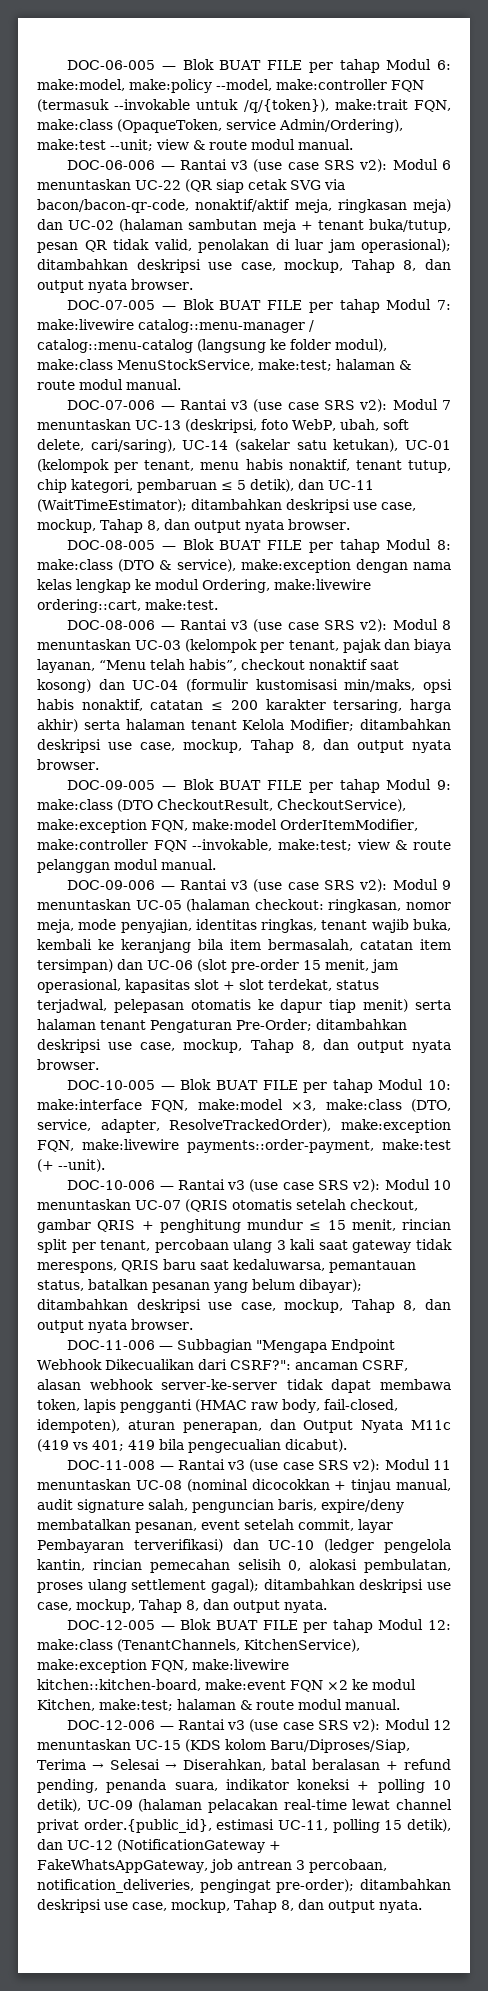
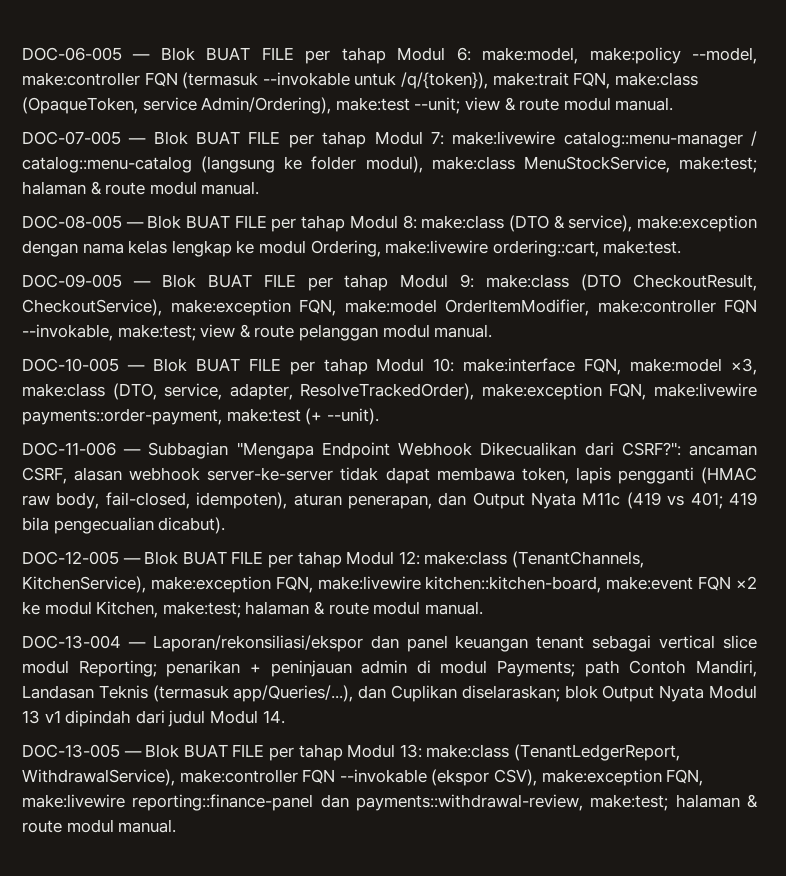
- DOC-06-006 — Rantai v3 (use case SRS v2): Modul 6 menuntaskan UC-22 (QR siap cetak SVG via bacon/bacon-qr-code, nonaktif/aktif meja, ringkasan meja) dan UC-02 (halaman sambutan meja + tenant buka/tutup, pesan QR tidak valid, penolakan di luar jam operasional); ditambahkan deskripsi use case, mockup, Tahap 8, dan output nyata browser.
- DOC-07-006 — Rantai v3 (use case SRS v2): Modul 7 menuntaskan UC-13 (deskripsi, foto WebP, ubah, soft delete, cari/saring), UC-14 (sakelar satu ketukan), UC-01 (kelompok per tenant, menu habis nonaktif, tenant tutup, chip kategori, pembaruan ≤ 5 detik), dan UC-11 (WaitTimeEstimator); ditambahkan deskripsi use case, mockup, Tahap 8, dan output nyata browser.
- DOC-08-006 — Rantai v3 (use case SRS v2): Modul 8 menuntaskan UC-03 (kelompok per tenant, pajak dan biaya layanan, “Menu telah habis”, checkout nonaktif saat kosong) dan UC-04 (formulir kustomisasi min/maks, opsi habis nonaktif, catatan ≤ 200 karakter tersaring, harga akhir) serta halaman tenant Kelola Modifier; ditambahkan deskripsi use case, mockup, Tahap 8, dan output nyata browser.
- DOC-09-006 — Rantai v3 (use case SRS v2): Modul 9 menuntaskan UC-05 (halaman checkout: ringkasan, nomor meja, mode penyajian, identitas ringkas, tenant wajib buka, kembali ke keranjang bila item bermasalah, catatan item tersimpan) dan UC-06 (slot pre-order 15 menit, jam operasional, kapasitas slot + slot terdekat, status terjadwal, pelepasan otomatis ke dapur tiap menit) serta halaman tenant Pengaturan Pre-Order; ditambahkan deskripsi use case, mockup, Tahap 8, dan output nyata browser.
- DOC-10-006 — Rantai v3 (use case SRS v2): Modul 10 menuntaskan UC-07 (QRIS otomatis setelah checkout, gambar QRIS + penghitung mundur ≤ 15 menit, rincian split per tenant, percobaan ulang 3 kali saat gateway tidak merespons, QRIS baru saat kedaluwarsa, pemantauan status, batalkan pesanan yang belum dibayar); ditambahkan deskripsi use case, mockup, Tahap 8, dan output nyata browser.
- DOC-11-008 — Rantai v3 (use case SRS v2): Modul 11 menuntaskan UC-08 (nominal dicocokkan + tinjau manual, audit signature salah, penguncian baris, expire/deny membatalkan pesanan, event setelah commit, layar Pembayaran terverifikasi) dan UC-10 (ledger pengelola kantin, rincian pemecahan selisih 0, alokasi pembulatan, proses ulang settlement gagal); ditambahkan deskripsi use case, mockup, Tahap 8, dan output nyata.
- DOC-12-006 — Rantai v3 (use case SRS v2): Modul 12 menuntaskan UC-15 (KDS kolom Baru/Diproses/Siap, Terima → Selesai → Diserahkan, batal beralasan + refund pending, penanda suara, indikator koneksi + polling 10 detik), UC-09 (halaman pelacakan real-time lewat channel privat order.{public_id}, estimasi UC-11, polling 15 detik), dan UC-12 (NotificationGateway + FakeWhatsAppGateway, job antrean 3 percobaan, notification_deliveries, pengingat pre-order); ditambahkan deskripsi use case, mockup, Tahap 8, dan output nyata.
+ DOC-13-004 — Laporan/rekonsiliasi/ekspor dan panel keuangan tenant sebagai vertical slice modul Reporting; penarikan + peninjauan admin di modul Payments; path Contoh Mandiri, Landasan Teknis (termasuk app/Queries/...), dan Cuplikan diselaraskan; blok Output Nyata Modul 13 v1 dipindah dari judul Modul 14.
+ DOC-13-005 — Blok BUAT FILE per tahap Modul 13: make:class (TenantLedgerReport, WithdrawalService), make:controller FQN --invokable (ekspor CSV), make:exception FQN, make:livewire reporting::finance-panel dan payments::withdrawal-review, make:test; halaman & route modul manual.

